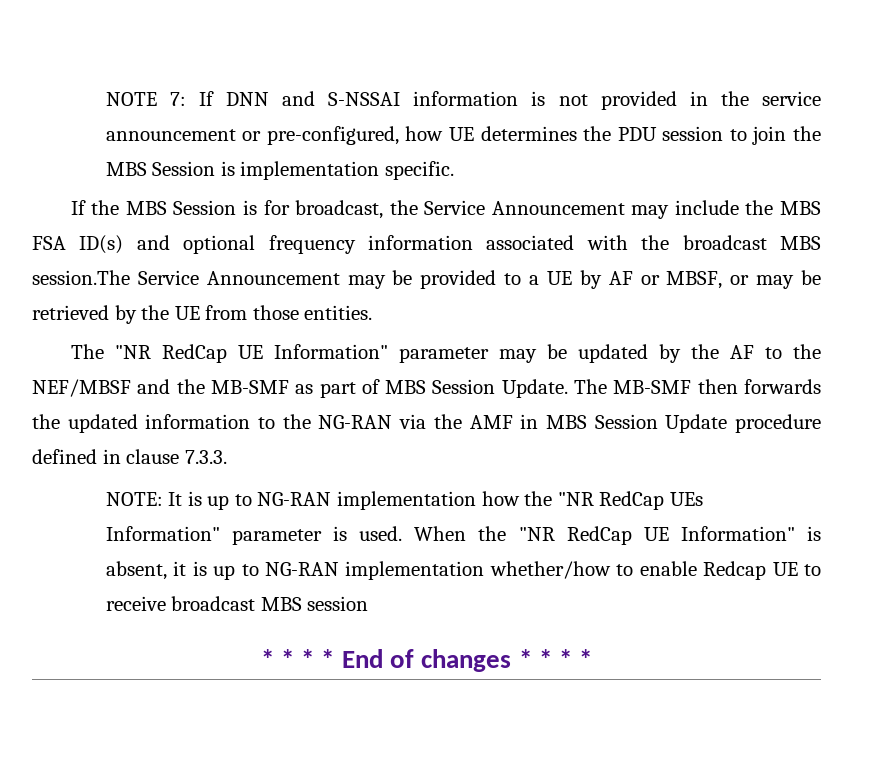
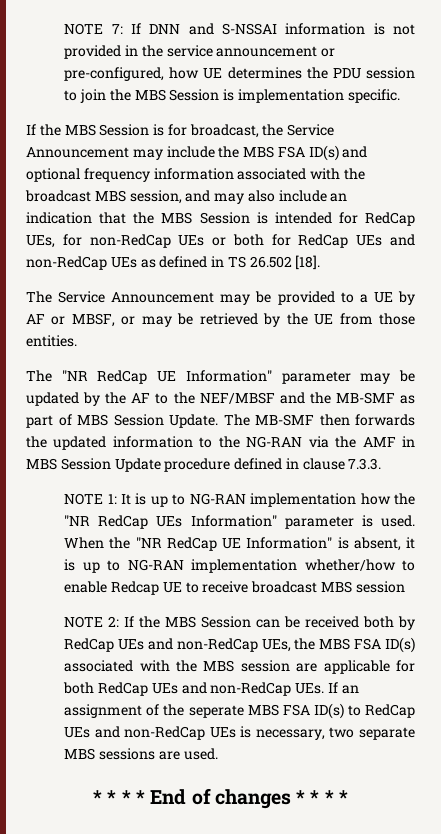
- If the MBS Session is for broadcast, the Service Announcement may include the MBS FSA ID(s) and optional frequency information associated with the broadcast MBS session.The Service Announcement may be provided to a UE by AF or MBSF, or may be retrieved by the UE from those entities.
+ If the MBS Session is for broadcast, the Service Announcement may include the MBS FSA ID(s) and optional frequency information associated with the broadcast MBS session, and may also include an indication that the MBS Session is intended for RedCap UEs, for non-RedCap UEs or both for RedCap UEs and non-RedCap UEs as defined in TS 26.502 [18].
+ The Service Announcement may be provided to a UE by AF or MBSF, or may be retrieved by the UE from those entities.
- NOTE: It is up to NG-RAN implementation how the "NR RedCap UEs Information" parameter is used.
+ NOTE 1: It is up to NG-RAN implementation how the "NR RedCap UEs Information" parameter is used.
+ NOTE 2: If the MBS Session can be received both by RedCap UEs and non-RedCap UEs, the MBS FSA ID(s) associated with the MBS session are applicable for both RedCap UEs and non-RedCap UEs. If an assignment of the seperate MBS FSA ID(s) to RedCap UEs and non-RedCap UEs is necessary, two separate MBS sessions are used.

